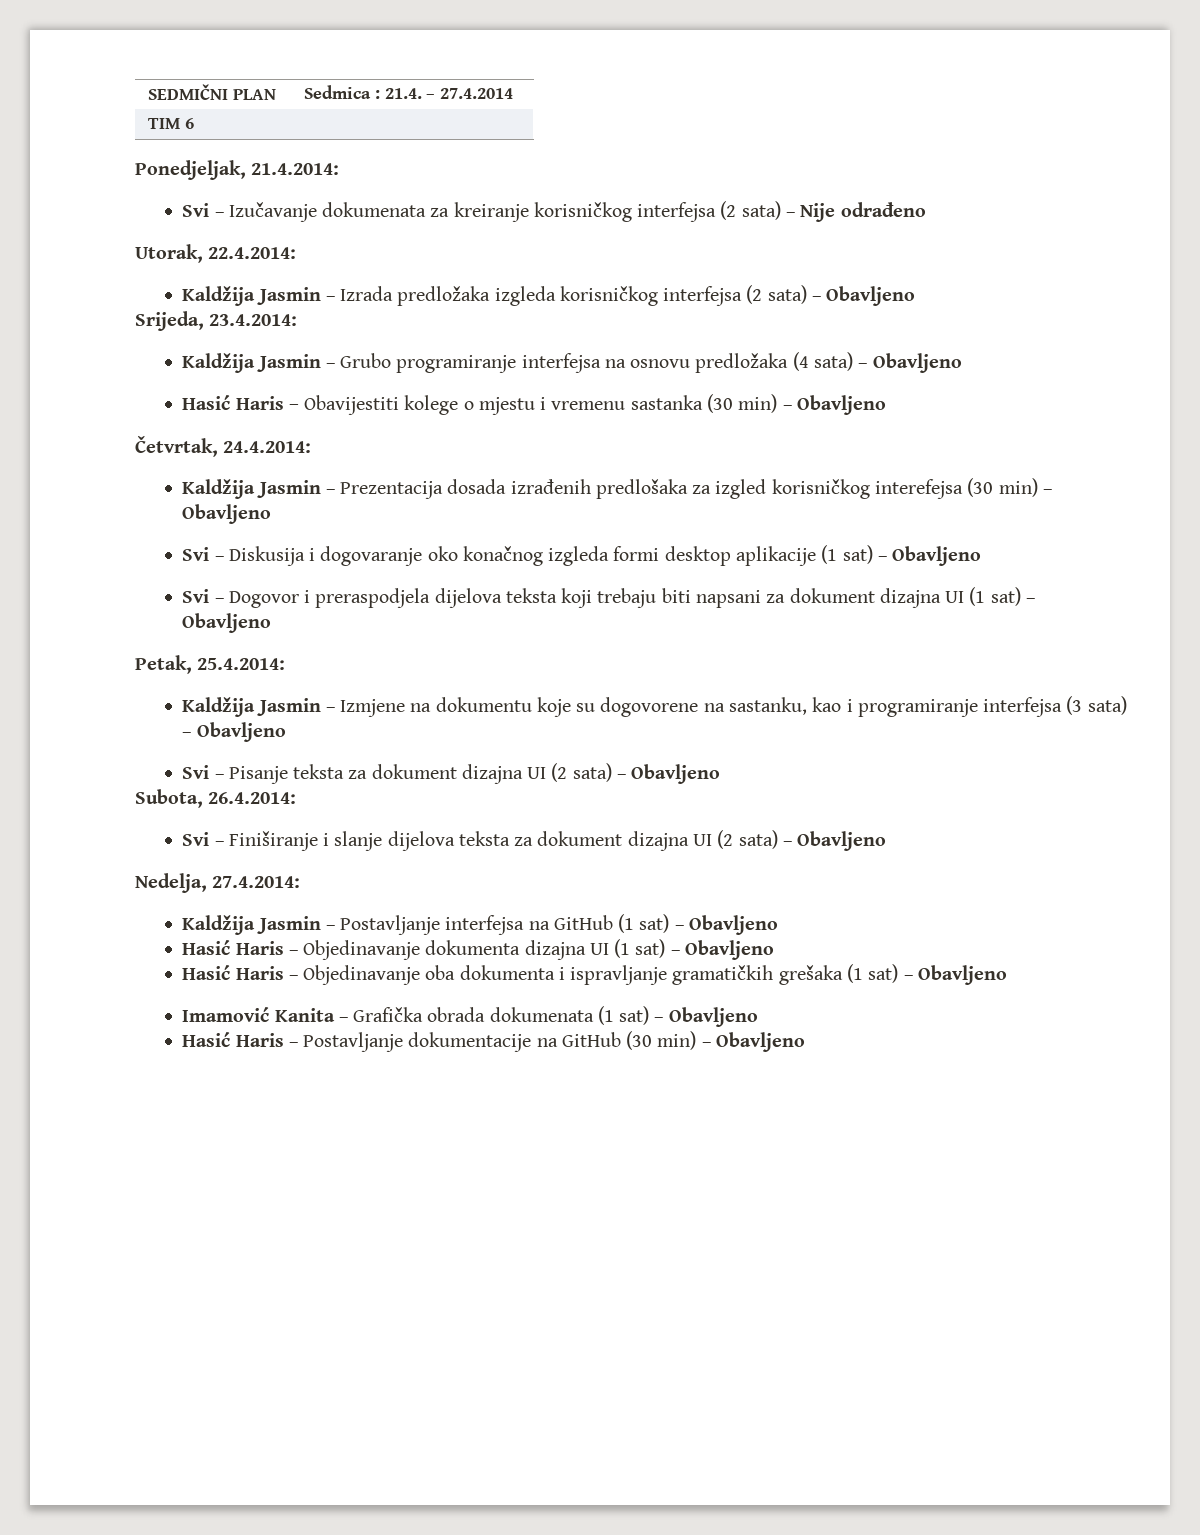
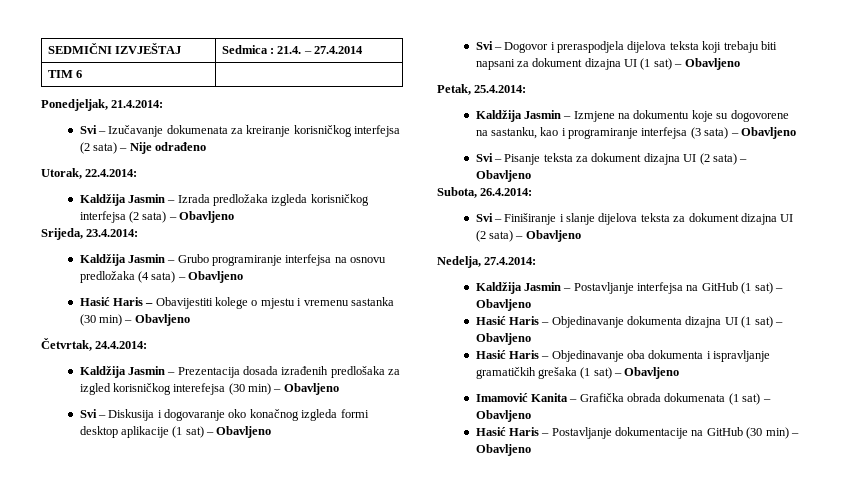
- SEDMIČNI PLAN | Sedmica : 21.4. – 27.4.2014
+ SEDMIČNI IZVJEŠTAJ | Sedmica : 21.4. – 27.4.2014

